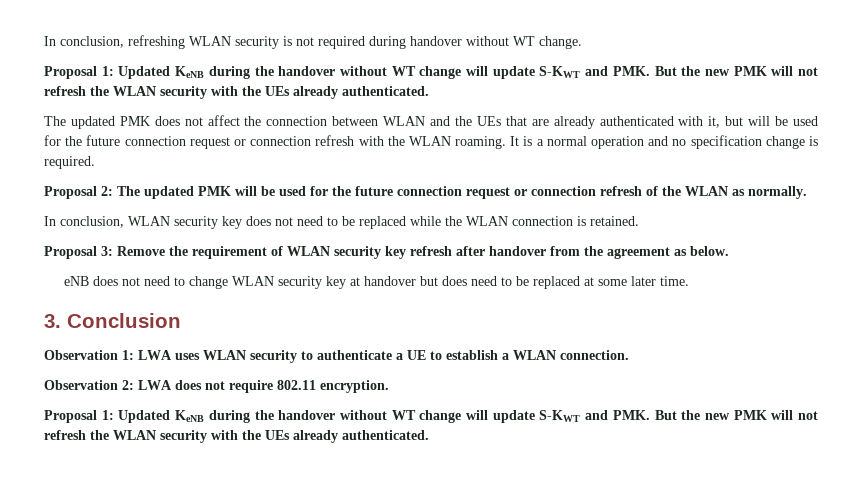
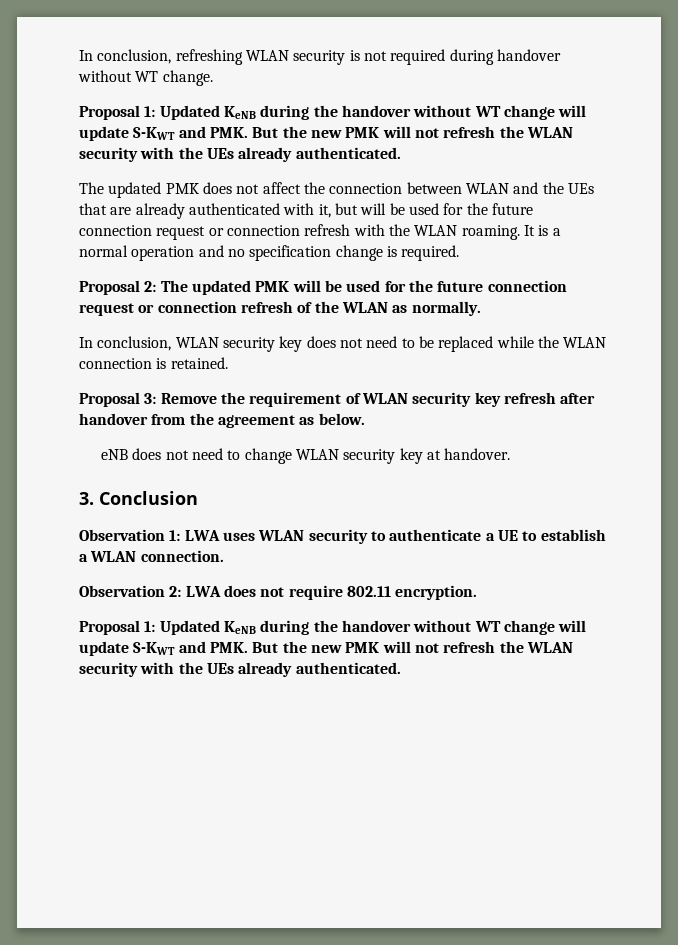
- eNB does not need to change WLAN security key at handover but does need to be replaced at some later time.
+ eNB does not need to change WLAN security key at handover.

